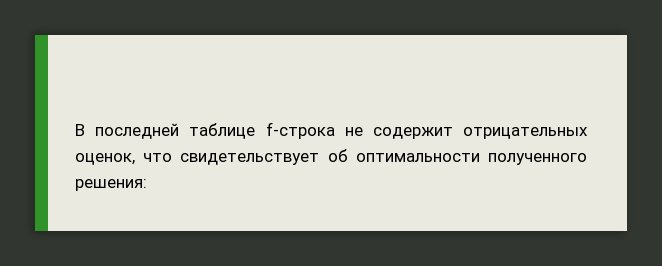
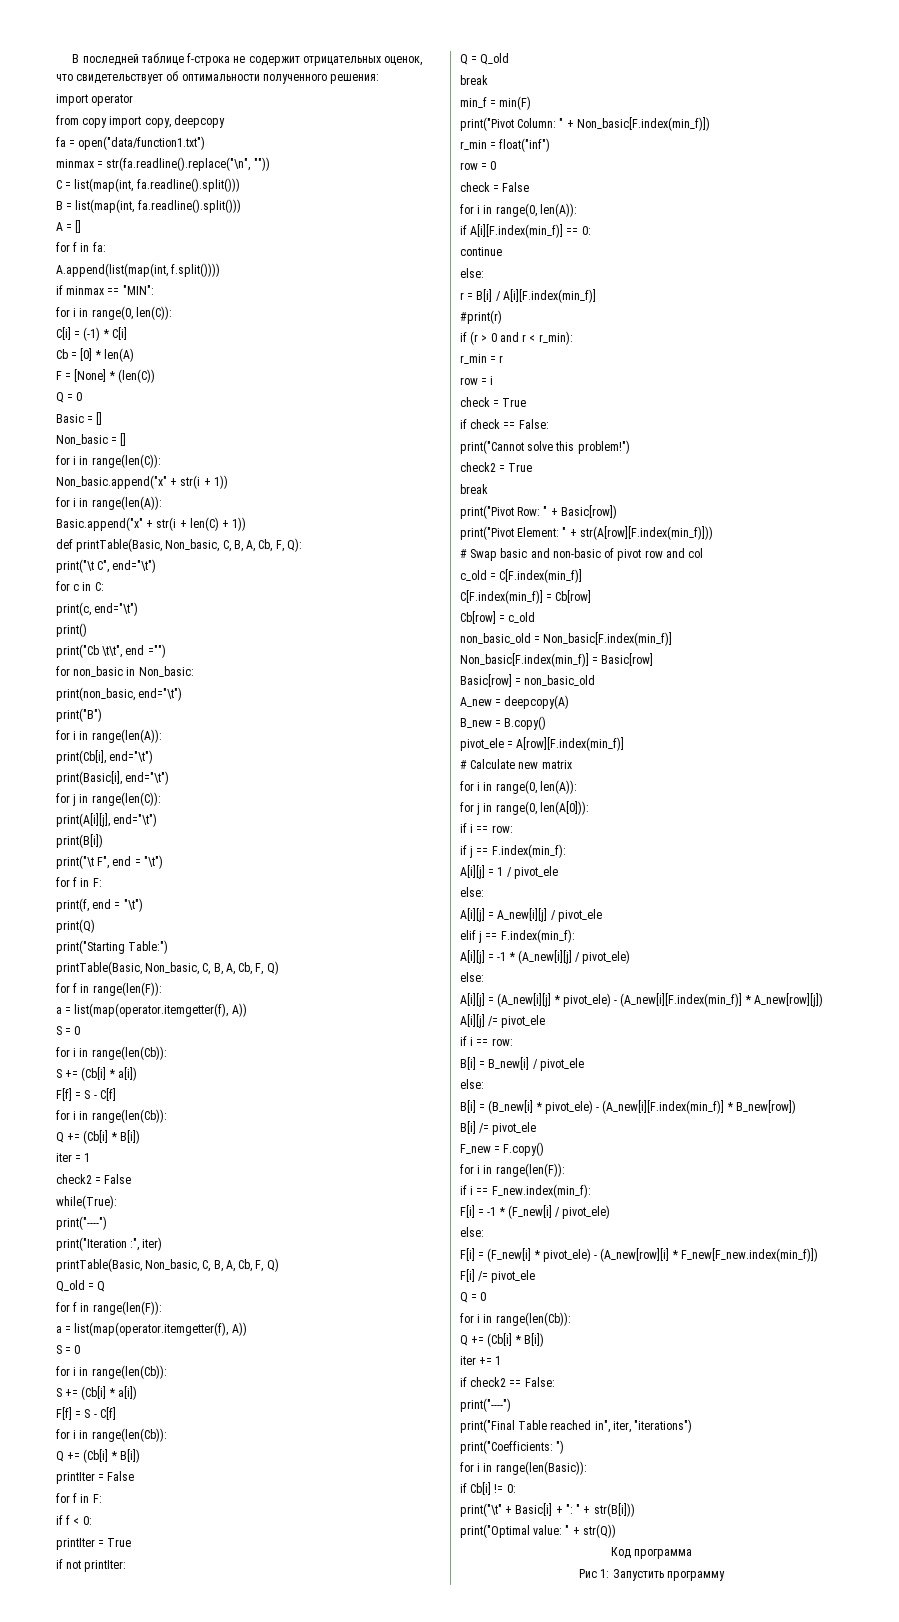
+ import operator
+ from copy import copy, deepcopy
+ fa = open("data/function1.txt")
+ minmax = str(fa.readline().replace("\n", ""))
+ C = list(map(int, fa.readline().split()))
+ B = list(map(int, fa.readline().split()))
+ A = []
+ for f in fa:
+ A.append(list(map(int, f.split())))
+ if minmax == "MIN":
+ for i in range(0, len(C)):
+ C[i] = (-1) * C[i]
+ Cb = [0] * len(A)
+ F = [None] * (len(C))
+ Q = 0
+ Basic = []
+ Non_basic = []
+ for i in range(len(C)):
+ Non_basic.append("x" + str(i + 1))
+ for i in range(len(A)):
+ Basic.append("x" + str(i + len(C) + 1))
+ def printTable(Basic, Non_basic, C, B, A, Cb, F, Q):
+ print("\t C", end="\t")
+ for c in C:
+ print(c, end="\t")
+ print()
+ print("Cb \t\t", end ="")
+ for non_basic in Non_basic:
+ print(non_basic, end="\t")
+ print("B")
+ for i in range(len(A)):
+ print(Cb[i], end="\t")
+ print(Basic[i], end="\t")
+ for j in range(len(C)):
+ print(A[i][j], end="\t")
+ print(B[i])
+ print("\t F", end = "\t")
+ for f in F:
+ print(f, end = "\t")
+ print(Q)
+ print("Starting Table:")
+ printTable(Basic, Non_basic, C, B, A, Cb, F, Q)
+ for f in range(len(F)):
+ a = list(map(operator.itemgetter(f), A))
+ S = 0
+ for i in range(len(Cb)):
+ S += (Cb[i] * a[i])
+ F[f] = S - C[f]
+ for i in range(len(Cb)):
+ Q += (Cb[i] * B[i])
+ iter = 1
+ check2 = False
+ while(True):
+ print("----")
+ print("Iteration :", iter)
+ printTable(Basic, Non_basic, C, B, A, Cb, F, Q)
+ Q_old = Q
+ for f in range(len(F)):
+ a = list(map(operator.itemgetter(f), A))
+ S = 0
+ for i in range(len(Cb)):
+ S += (Cb[i] * a[i])
+ F[f] = S - C[f]
+ for i in range(len(Cb)):
+ Q += (Cb[i] * B[i])
+ printIter = False
+ for f in F:
+ if f < 0:
+ printIter = True
+ if not printIter:
+ Q = Q_old
+ break
+ min_f = min(F)
+ print("Pivot Column: " + Non_basic[F.index(min_f)])
+ r_min = float("inf")
+ row = 0
+ check = False
+ for i in range(0, len(A)):
+ if A[i][F.index(min_f)] == 0:
+ continue
+ else:
+ r = B[i] / A[i][F.index(min_f)]
+ #print(r)
+ if (r > 0 and r < r_min):
+ r_min = r
+ row = i
+ check = True
+ if check == False:
+ print("Cannot solve this problem!")
+ check2 = True
+ break
+ print("Pivot Row: " + Basic[row])
+ print("Pivot Element: " + str(A[row][F.index(min_f)]))
+ # Swap basic and non-basic of pivot row and col
+ c_old = C[F.index(min_f)]
+ C[F.index(min_f)] = Cb[row]
+ Cb[row] = c_old
+ non_basic_old = Non_basic[F.index(min_f)]
+ Non_basic[F.index(min_f)] = Basic[row]
+ Basic[row] = non_basic_old
+ A_new = deepcopy(A)
+ B_new = B.copy()
+ pivot_ele = A[row][F.index(min_f)]
+ # Calculate new matrix
+ for i in range(0, len(A)):
+ for j in range(0, len(A[0])):
+ if i == row:
+ if j == F.index(min_f):
+ A[i][j] = 1 / pivot_ele
+ else:
+ A[i][j] = A_new[i][j] / pivot_ele
+ elif j == F.index(min_f):
+ A[i][j] = -1 * (A_new[i][j] / pivot_ele)
+ else:
+ A[i][j] = (A_new[i][j] * pivot_ele) - (A_new[i][F.index(min_f)] * A_new[row][j])
+ A[i][j] /= pivot_ele
+ if i == row:
+ B[i] = B_new[i] / pivot_ele
+ else:
+ B[i] = (B_new[i] * pivot_ele) - (A_new[i][F.index(min_f)] * B_new[row])
+ B[i] /= pivot_ele
+ F_new = F.copy()
+ for i in range(len(F)):
+ if i == F_new.index(min_f):
+ F[i] = -1 * (F_new[i] / pivot_ele)
+ else:
+ F[i] = (F_new[i] * pivot_ele) - (A_new[row][i] * F_new[F_new.index(min_f)])
+ F[i] /= pivot_ele
+ Q = 0
+ for i in range(len(Cb)):
+ Q += (Cb[i] * B[i])
+ iter += 1
+ if check2 == False:
+ print("----")
+ print("Final Table reached in", iter, "iterations")
+ print("Coefficients: ")
+ for i in range(len(Basic)):
+ if Cb[i] != 0:
+ print("\t" + Basic[i] + ": " + str(B[i]))
+ print("Optimal value: " + str(Q))
+ Код программа
+ Рис 1: Запустить программу

